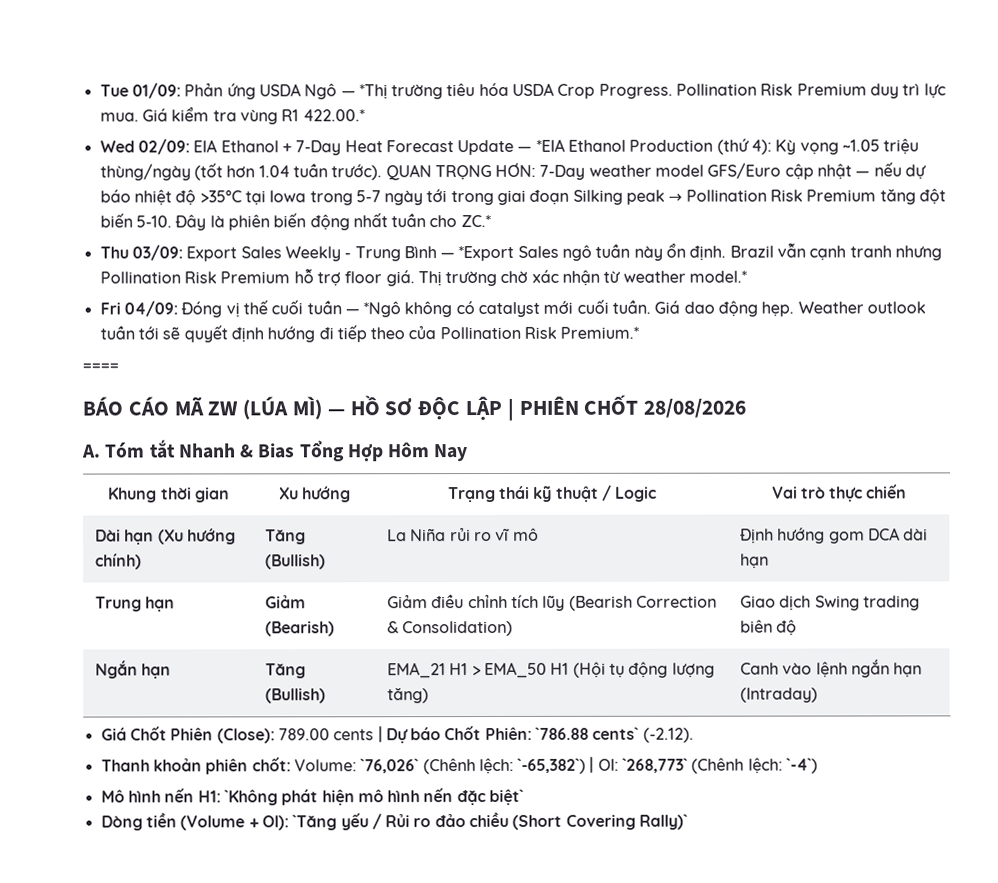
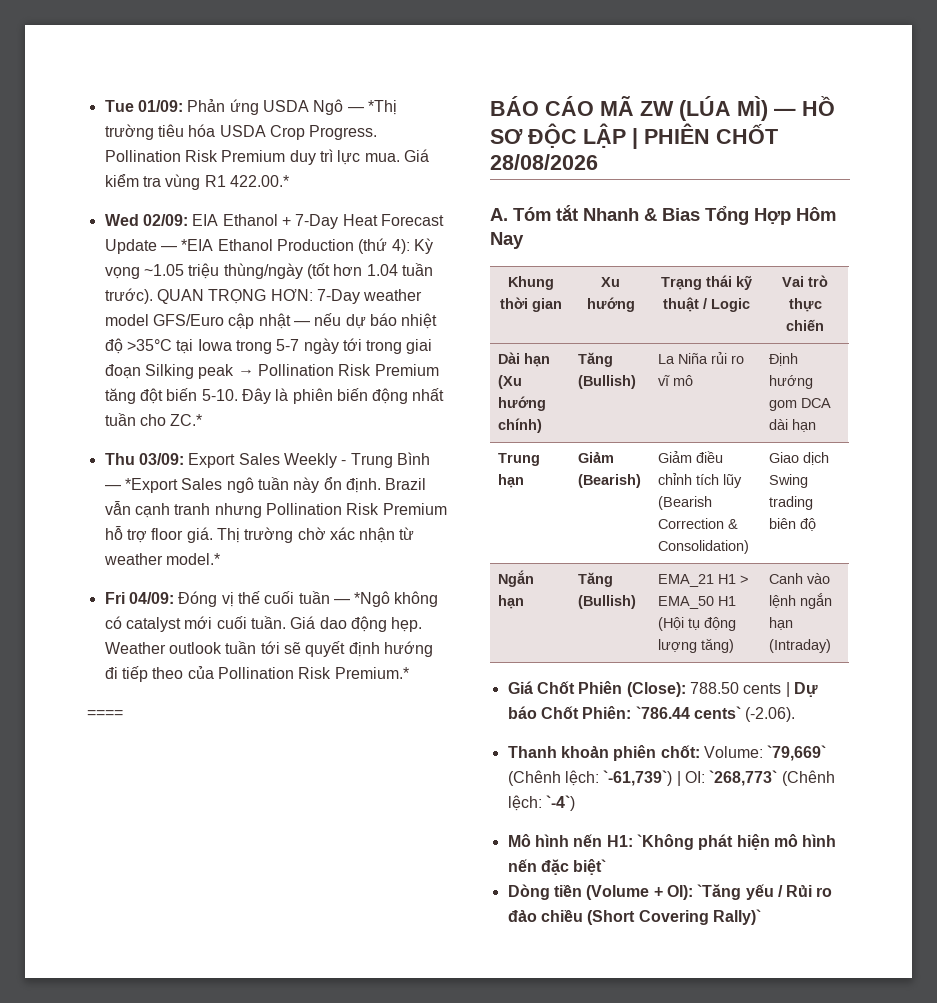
- Giá Chốt Phiên (Close): 789.00 cents | Dự báo Chốt Phiên: `786.88 cents` (-2.12).
+ Giá Chốt Phiên (Close): 788.50 cents | Dự báo Chốt Phiên: `786.44 cents` (-2.06).
- Thanh khoản phiên chốt: Volume: `76,026` (Chênh lệch: `-65,382`) | OI: `268,773` (Chênh lệch: `-4`)
+ Thanh khoản phiên chốt: Volume: `79,669` (Chênh lệch: `-61,739`) | OI: `268,773` (Chênh lệch: `-4`)

